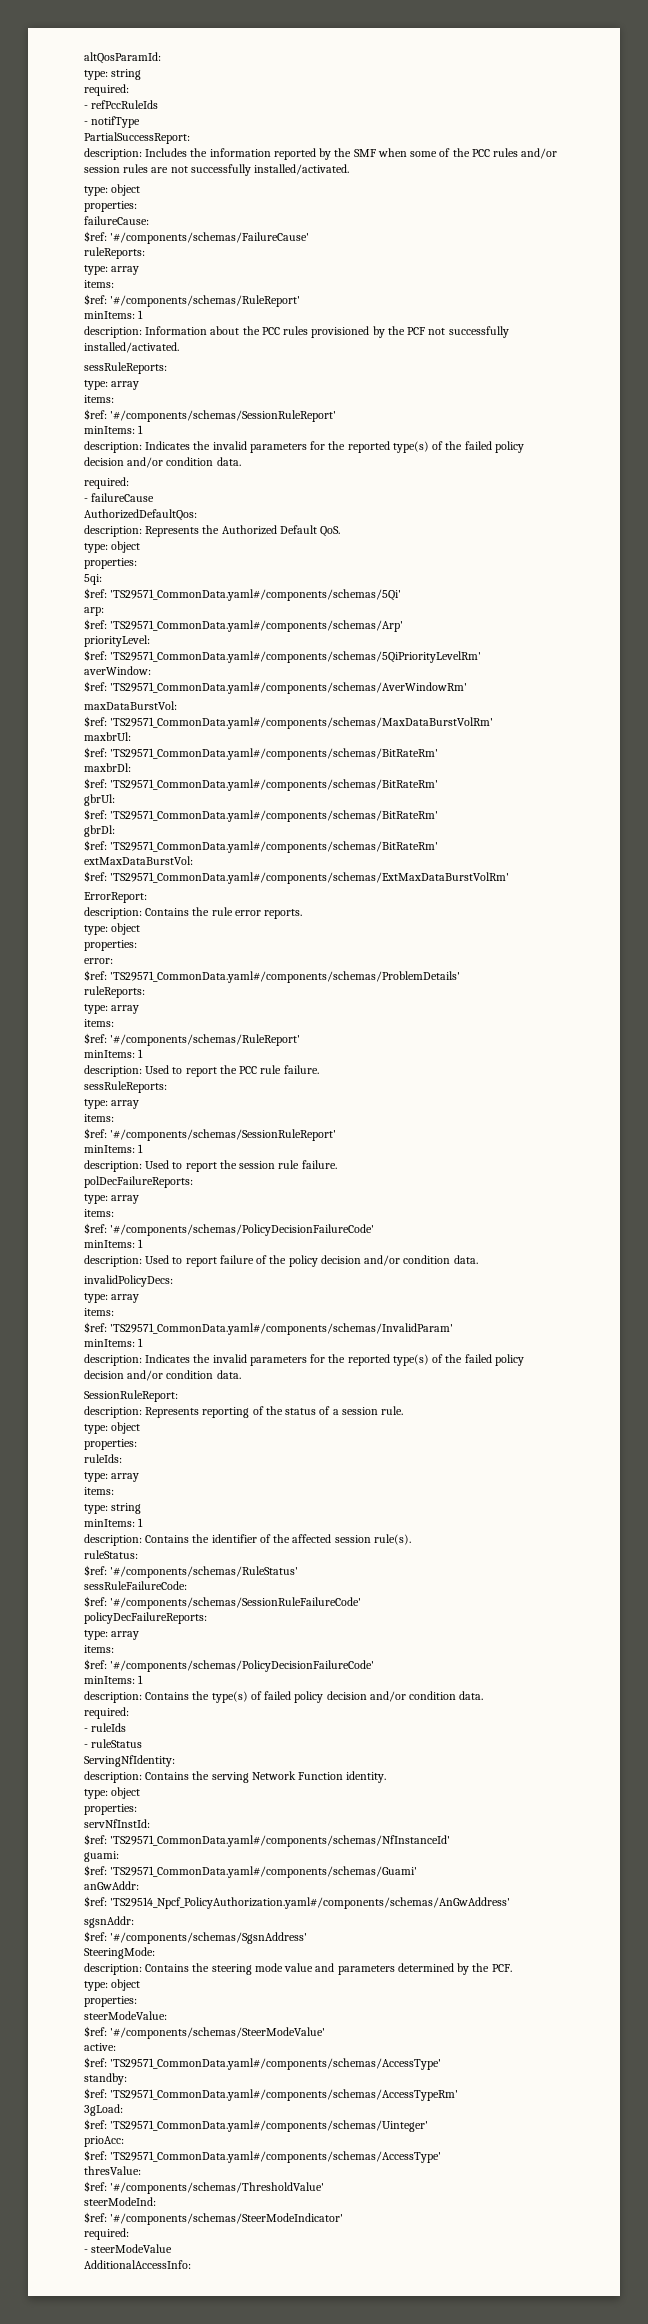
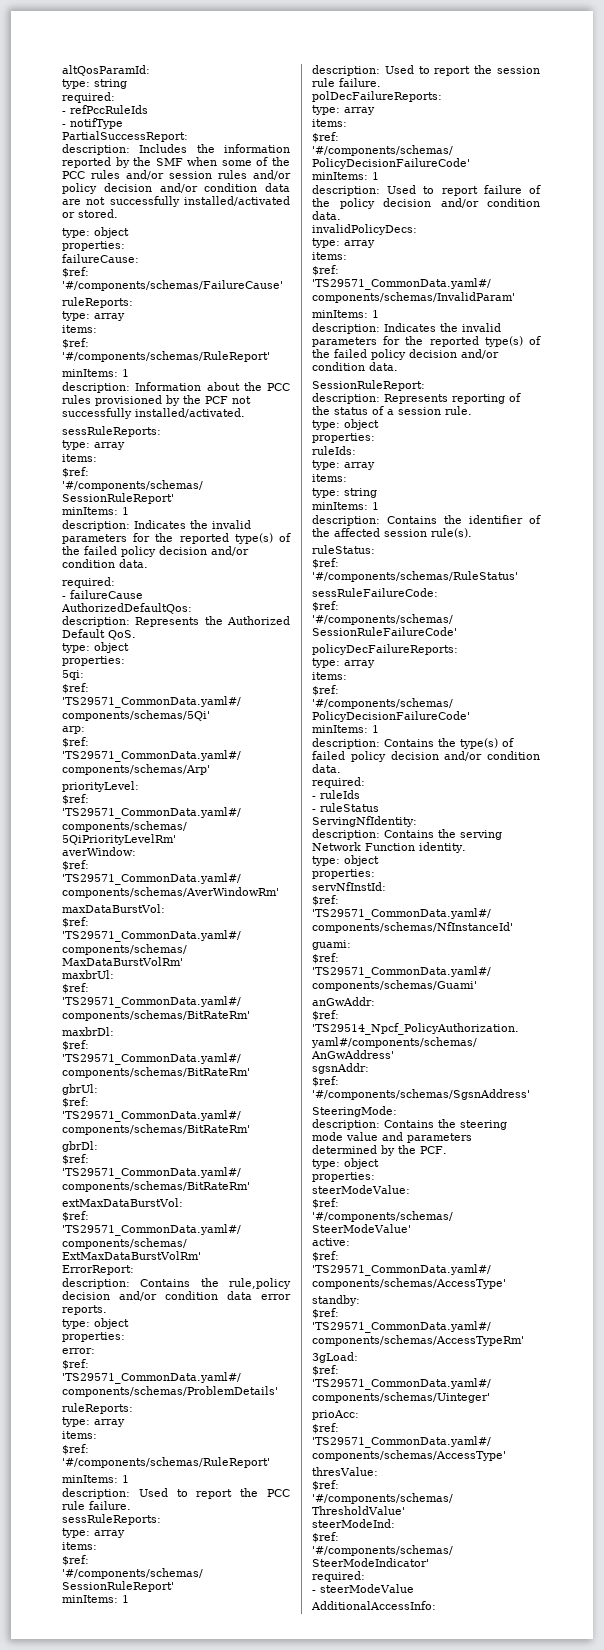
- description: Includes the information reported by the SMF when some of the PCC rules and/or session rules are not successfully installed/activated.
+ description: Includes the information reported by the SMF when some of the PCC rules and/or session rules and/or policy decision and/or condition data are not successfully installed/activated or stored.
- description: Contains the rule error reports.
+ description: Contains the rule,policy decision and/or condition data error reports.

